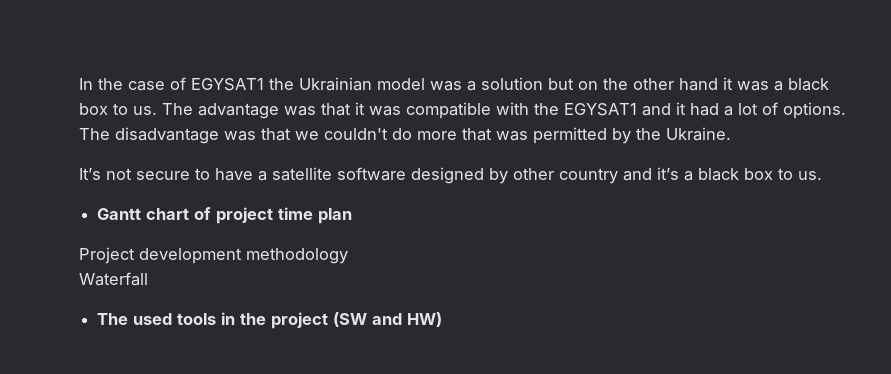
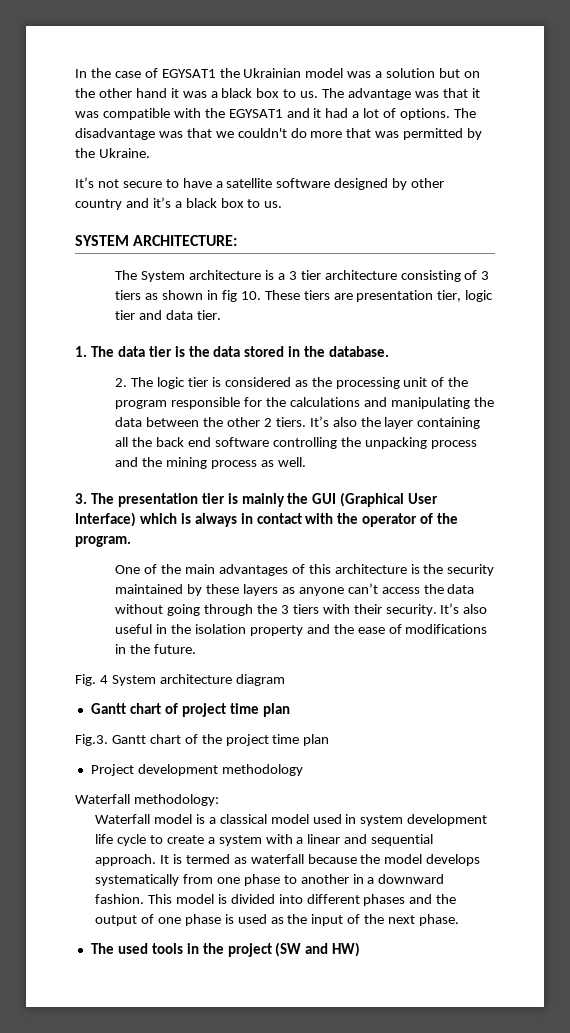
+ SYSTEM ARCHITECTURE:
+ The System architecture is a 3 tier architecture consisting of 3 tiers as shown in fig 10. These tiers are presentation tier, logic tier and data tier.
+ 1. The data tier is the data stored in the database.
+ 2. The logic tier is considered as the processing unit of the program responsible for the calculations and manipulating the data between the other 2 tiers. It’s also the layer containing all the back end software controlling the unpacking process and the mining process as well.
+ 3. The presentation tier is mainly the GUI (Graphical User Interface) which is always in contact with the operator of the program.
+ One of the main advantages of this architecture is the security maintained by these layers as anyone can’t access the data without going through the 3 tiers with their security. It’s also useful in the isolation property and the ease of modifications in the future.
+ Fig. 4 System architecture diagram
+ Fig.3. Gantt chart of the project time plan
  Project development methodology
- Waterfall
+ Waterfall methodology:
+ Waterfall model is a classical model used in system development life cycle to create a system with a linear and sequential approach. It is termed as waterfall because the model develops systematically from one phase to another in a downward fashion. This model is divided into different phases and the output of one phase is used as the input of the next phase.

